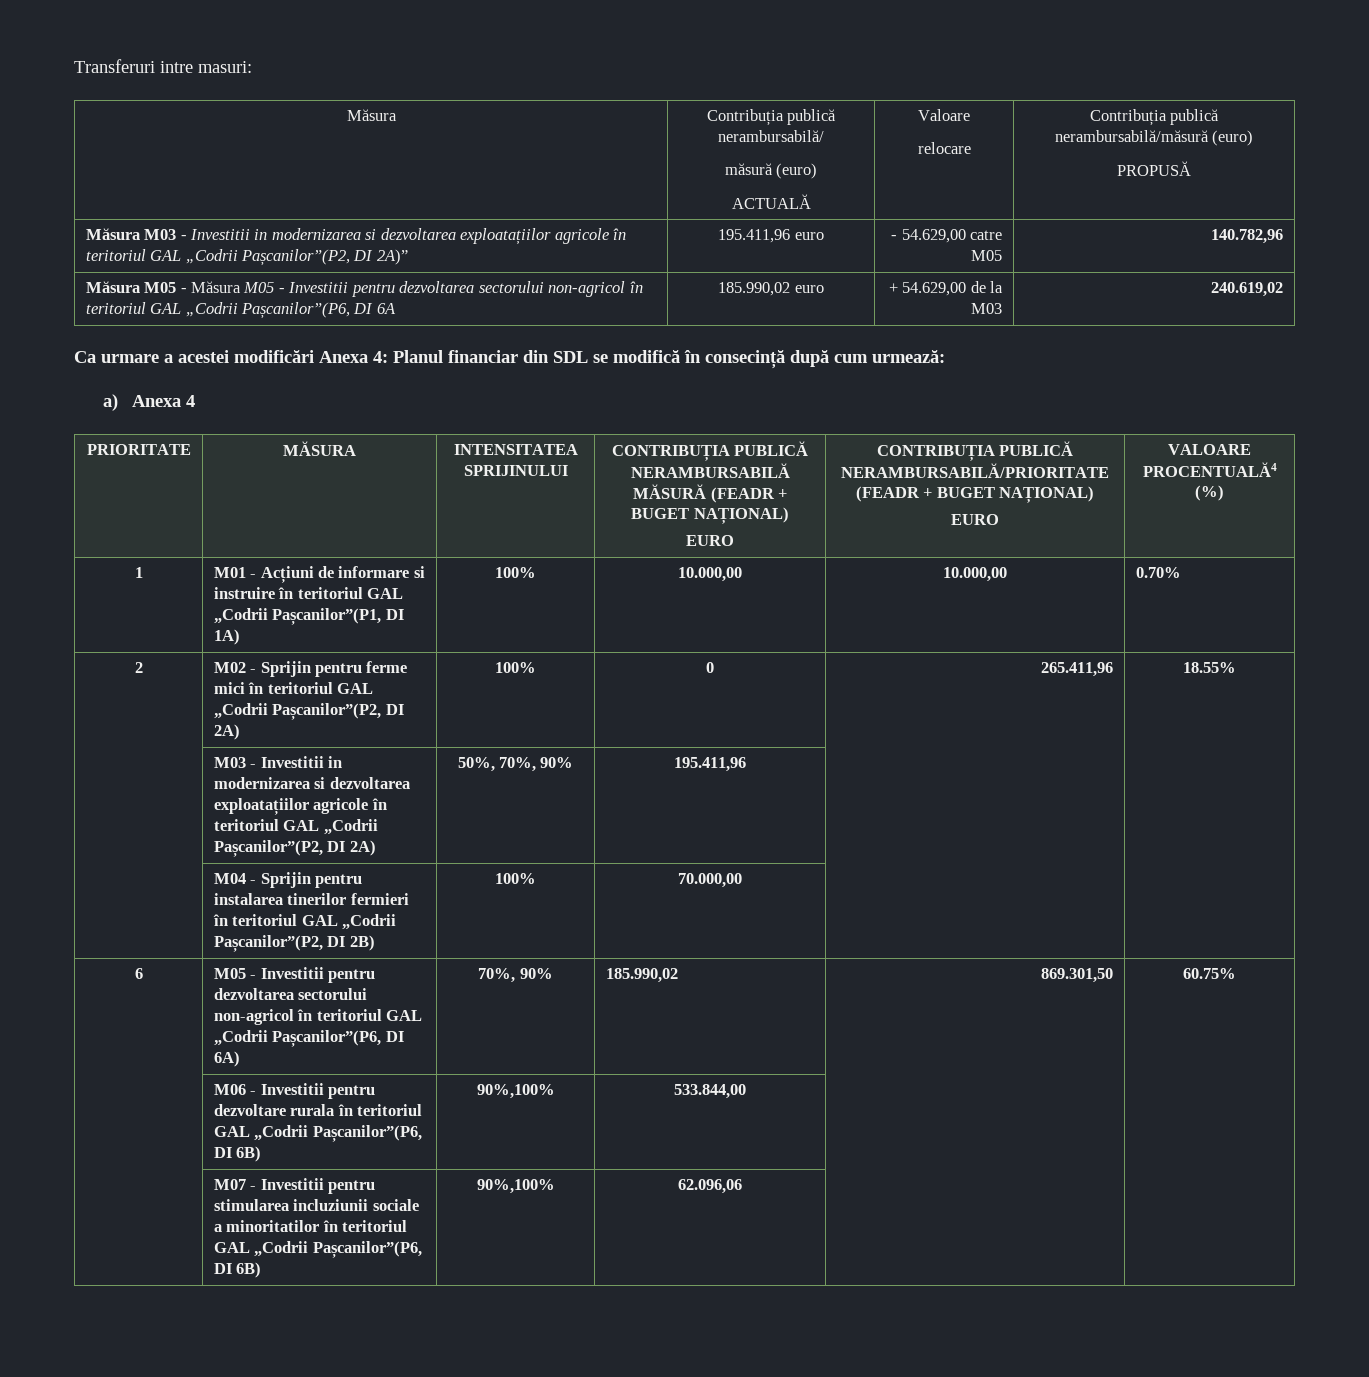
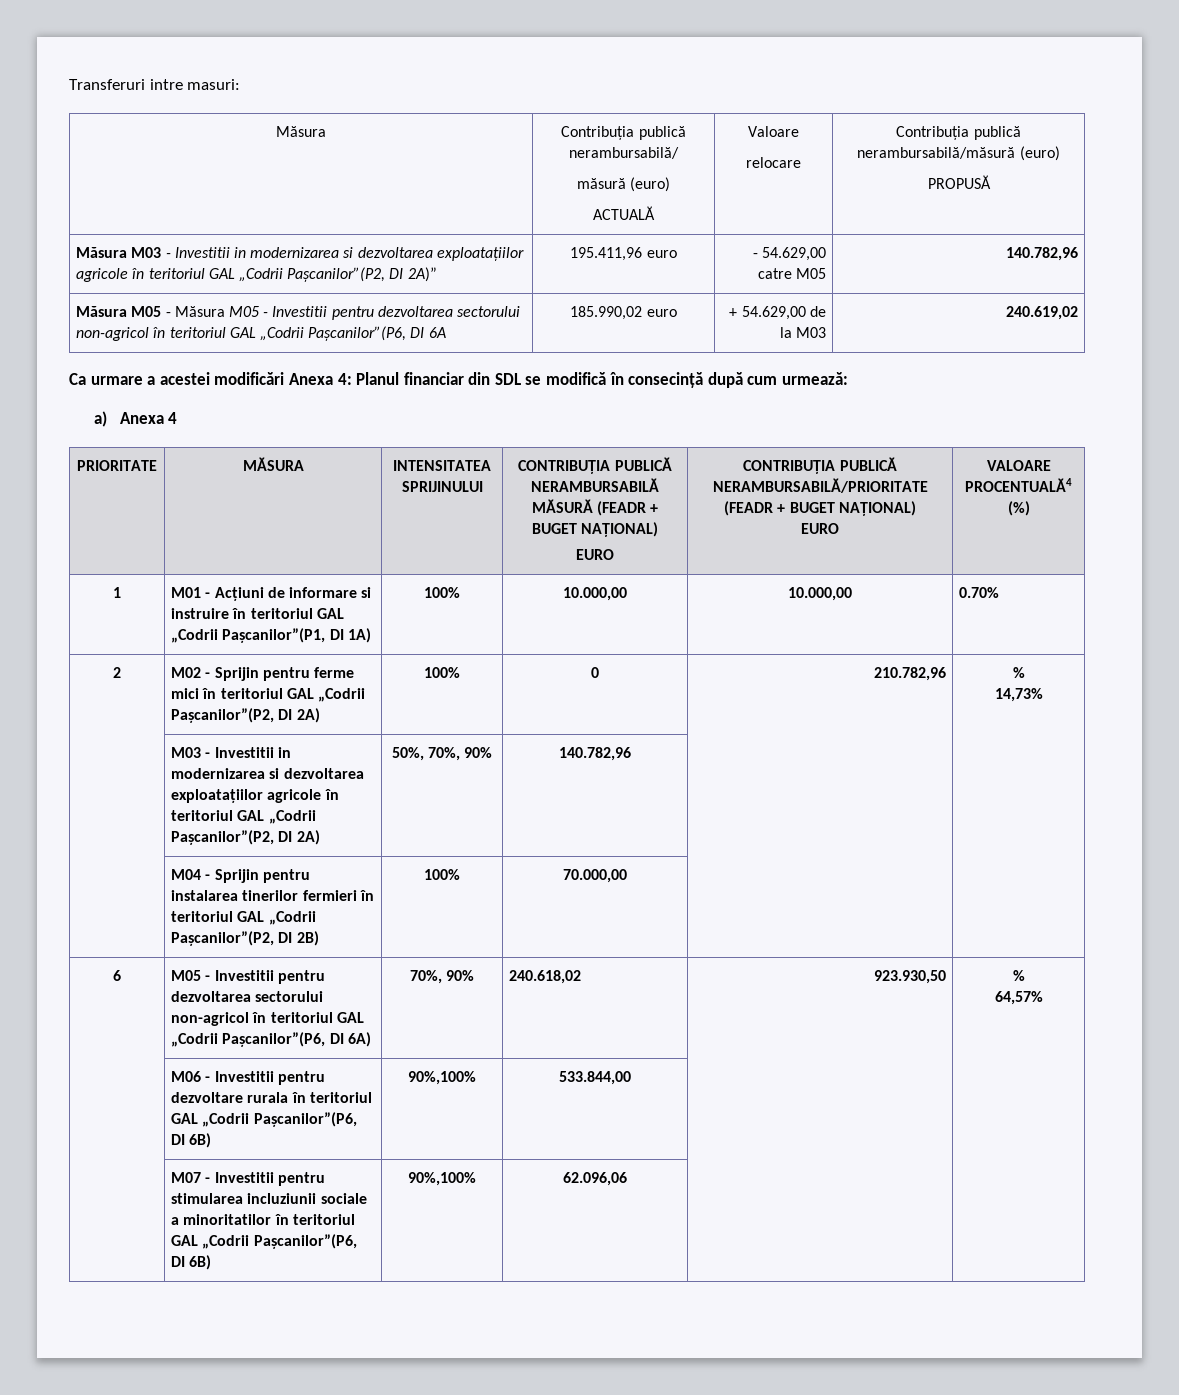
- 2 | M02 - Sprijin pentru ferme mici în teritoriul GAL „Codrii Pașcanilor”(P2, DI 2A) | 100% | 0 | 265.411,96 | 18.55%
+ 2 | M02 - Sprijin pentru ferme mici în teritoriul GAL „Codrii Pașcanilor”(P2, DI 2A) | 100% | 0 | 210.782,96 | %
+ 14,73%
- | M03 - Investitii in modernizarea si dezvoltarea exploatațiilor agricole în teritoriul GAL „Codrii Pașcanilor”(P2, DI 2A) | 50%, 70%, 90% | 195.411,96 | |
+ | M03 - Investitii in modernizarea si dezvoltarea exploatațiilor agricole în teritoriul GAL „Codrii Pașcanilor”(P2, DI 2A) | 50%, 70%, 90% | 140.782,96 | |
- 6 | M05 - Investitii pentru dezvoltarea sectorului non-agricol în teritoriul GAL „Codrii Pașcanilor”(P6, DI 6A) | 70%, 90% | 185.990,02 | 869.301,50 | 60.75%
+ 6 | M05 - Investitii pentru dezvoltarea sectorului non-agricol în teritoriul GAL „Codrii Pașcanilor”(P6, DI 6A) | 70%, 90% | 240.618,02 | 923.930,50 | %
+ 64,57%

